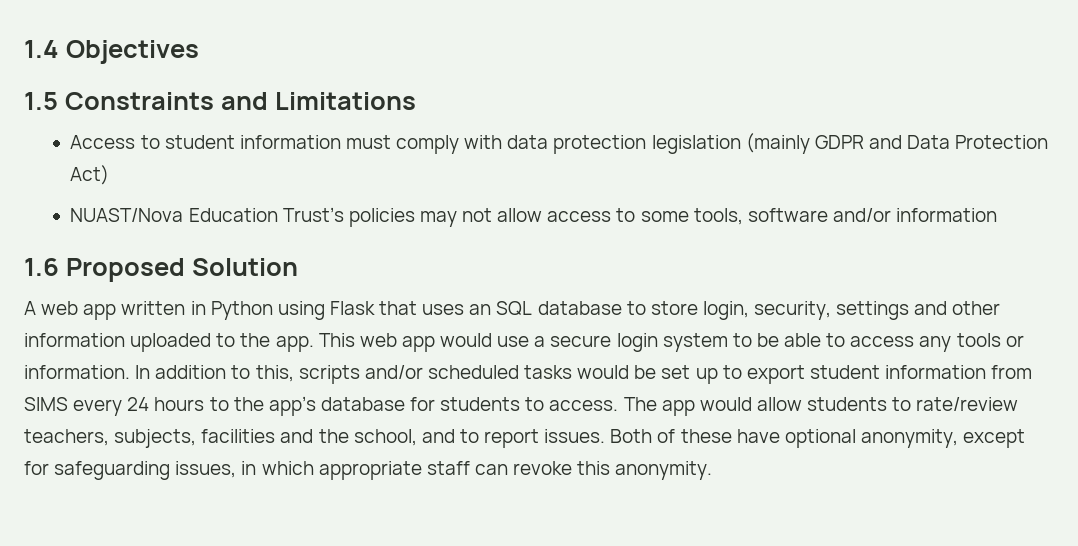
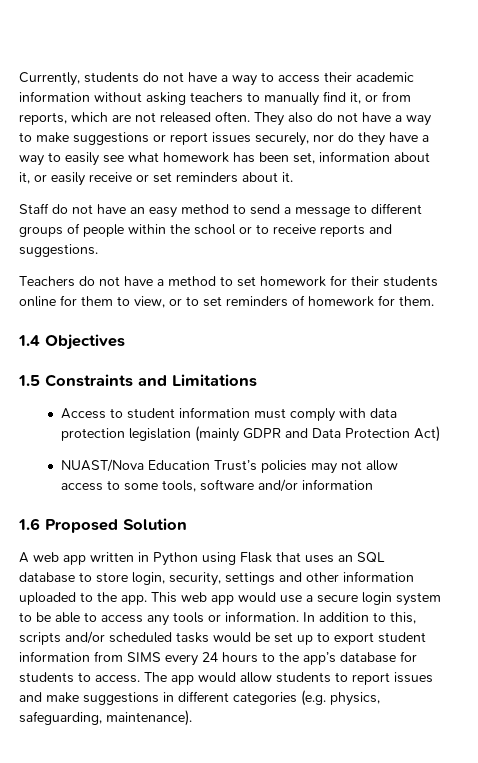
+ Currently, students do not have a way to access their academic information without asking teachers to manually find it, or from reports, which are not released often. They also do not have a way to make suggestions or report issues securely, nor do they have a way to easily see what homework has been set, information about it, or easily receive or set reminders about it.
+ Staff do not have an easy method to send a message to different groups of people within the school or to receive reports and suggestions.
+ Teachers do not have a method to set homework for their students online for them to view, or to set reminders of homework for them.
- The app would allow students to rate/review teachers, subjects, facilities and the school, and to report issues. Both of these have optional anonymity, except for safeguarding issues, in which appropriate staff can revoke this anonymity.
+ The app would allow students to report issues and make suggestions in different categories (e.g. physics, safeguarding, maintenance).

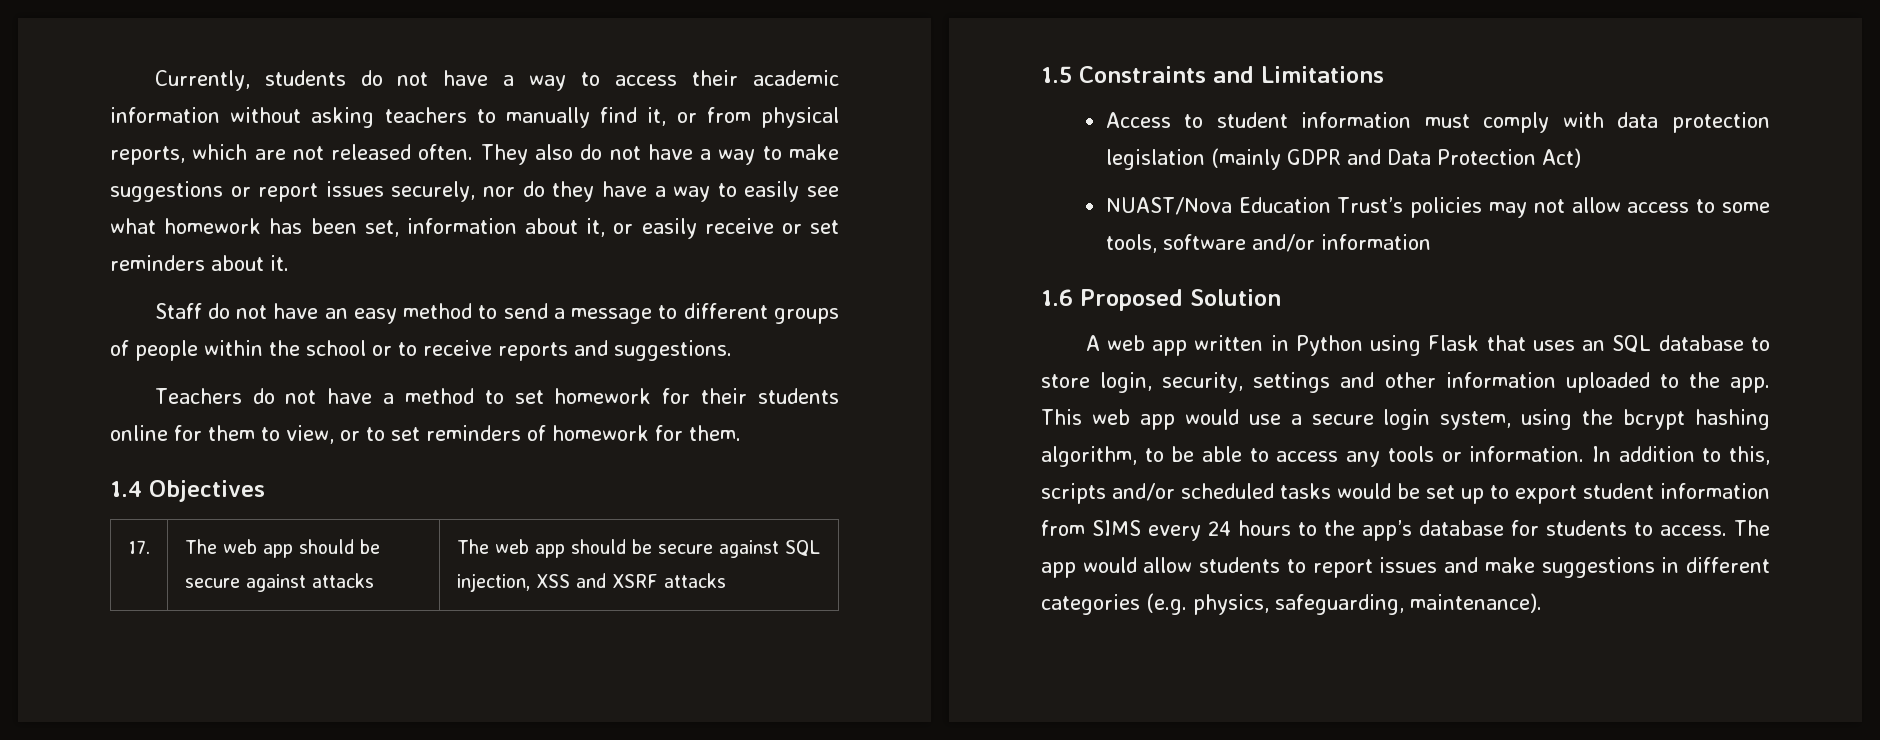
- Currently, students do not have a way to access their academic information without asking teachers to manually find it, or from reports, which are not released often.
+ Currently, students do not have a way to access their academic information without asking teachers to manually find it, or from physical reports, which are not released often.
+ 17. | The web app should be secure against attacks | The web app should be secure against SQL injection, XSS and XSRF attacks
- This web app would use a secure login system to be able to access any tools or information.
+ This web app would use a secure login system, using the bcrypt hashing algorithm, to be able to access any tools or information.

